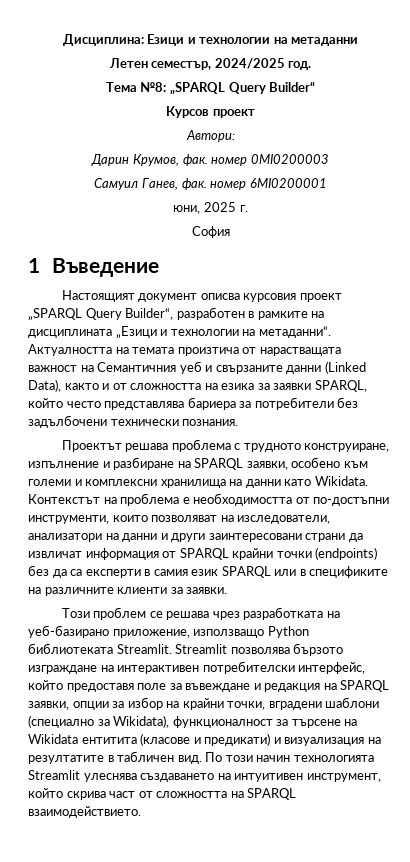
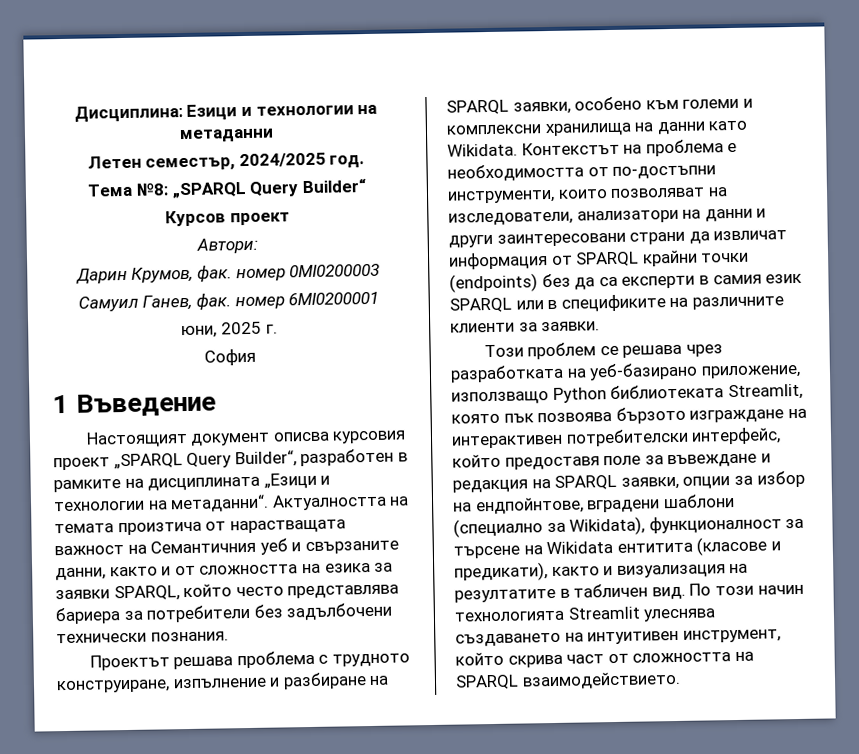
- Актуалността на темата произтича от нарастващата важност на Семантичния уеб и свързаните данни (Linked Data), както и от сложността на езика за заявки SPARQL, който често представлява бариера за потребители без задълбочени технически познания.
+ Актуалността на темата произтича от нарастващата важност на Семантичния уеб и свързаните данни, както и от сложността на езика за заявки SPARQL, който често представлява бариера за потребители без задълбочени технически познания.
- Този проблем се решава чрез разработката на уеб-базирано приложение, използващо Python библиотеката Streamlit. Streamlit позволява бързото изграждане на интерактивен потребителски интерфейс, който предоставя поле за въвеждане и редакция на SPARQL заявки, опции за избор на крайни точки, вградени шаблони (специално за Wikidata), функционалност за търсене на Wikidata ентитита (класове и предикати) и визуализация на резултатите в табличен вид.
+ Този проблем се решава чрез разработката на уеб-базирано приложение, използващо Python библиотеката Streamlit, която пък позвоява бързото изграждане на интерактивен потребителски интерфейс, който предоставя поле за въвеждане и редакция на SPARQL заявки, опции за избор на ендпойнтове, вградени шаблони (специално за Wikidata), функционалност за търсене на Wikidata ентитита (класове и предикати), както и визуализация на резултатите в табличен вид.

